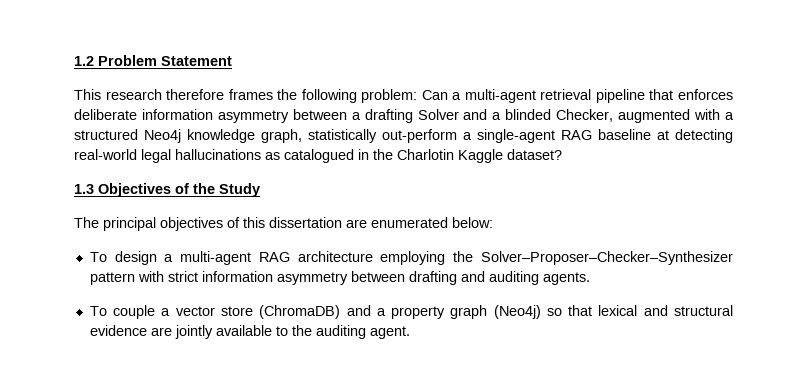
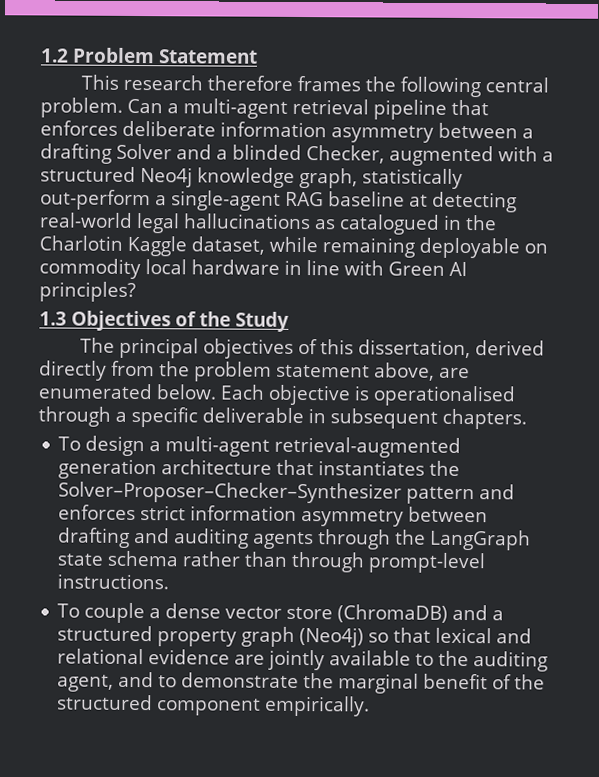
- This research therefore frames the following problem: Can a multi-agent retrieval pipeline that enforces deliberate information asymmetry between a drafting Solver and a blinded Checker, augmented with a structured Neo4j knowledge graph, statistically out-perform a single-agent RAG baseline at detecting real-world legal hallucinations as catalogued in the Charlotin Kaggle dataset?
+ This research therefore frames the following central problem. Can a multi-agent retrieval pipeline that enforces deliberate information asymmetry between a drafting Solver and a blinded Checker, augmented with a structured Neo4j knowledge graph, statistically out-perform a single-agent RAG baseline at detecting real-world legal hallucinations as catalogued in the Charlotin Kaggle dataset, while remaining deployable on commodity local hardware in line with Green AI principles?
- The principal objectives of this dissertation are enumerated below:
+ The principal objectives of this dissertation, derived directly from the problem statement above, are enumerated below. Each objective is operationalised through a specific deliverable in subsequent chapters.
- To design a multi-agent RAG architecture employing the Solver–Proposer–Checker–Synthesizer pattern with strict information asymmetry between drafting and auditing agents.
+ To design a multi-agent retrieval-augmented generation architecture that instantiates the Solver–Proposer–Checker–Synthesizer pattern and enforces strict information asymmetry between drafting and auditing agents through the LangGraph state schema rather than through prompt-level instructions.
- To couple a vector store (ChromaDB) and a property graph (Neo4j) so that lexical and structural evidence are jointly available to the auditing agent.
+ To couple a dense vector store (ChromaDB) and a structured property graph (Neo4j) so that lexical and relational evidence are jointly available to the auditing agent, and to demonstrate the marginal benefit of the structured component empirically.

